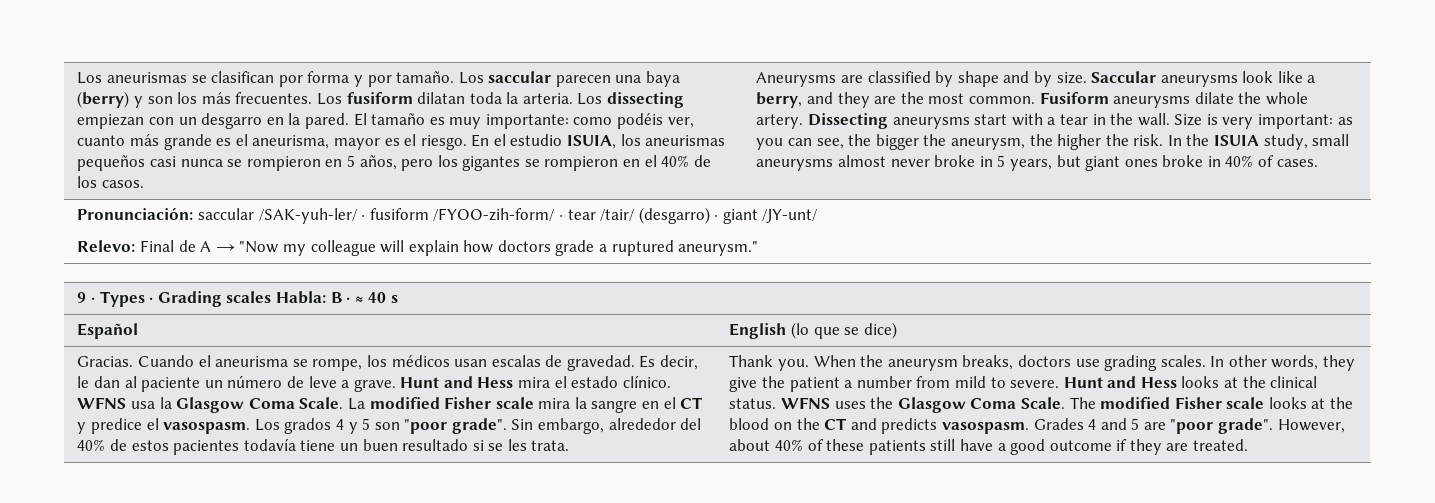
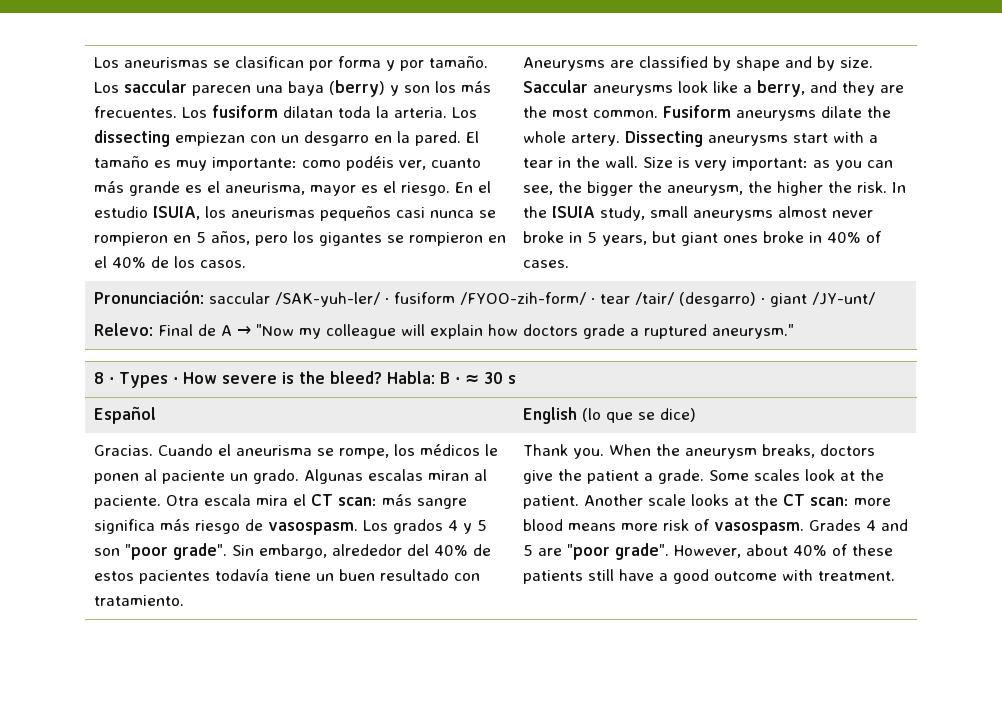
- 9 · Types · Grading scales Habla: B · ≈ 40 s
+ 8 · Types · How severe is the bleed? Habla: B · ≈ 30 s
- Cuando el aneurisma se rompe, los médicos usan escalas de gravedad. Es decir, le dan al paciente un número de leve a grave. Hunt and Hess mira el estado clínico. WFNS usa la Glasgow Coma Scale. La modified Fisher scale mira la sangre en el CT y predice el vasospasm.
+ Cuando el aneurisma se rompe, los médicos le ponen al paciente un grado. Algunas escalas miran al paciente. Otra escala mira el CT scan: más sangre significa más riesgo de vasospasm.
- Sin embargo, alrededor del 40% de estos pacientes todavía tiene un buen resultado si se les trata.
+ Sin embargo, alrededor del 40% de estos pacientes todavía tiene un buen resultado con tratamiento.
- When the aneurysm breaks, doctors use grading scales. In other words, they give the patient a number from mild to severe. Hunt and Hess looks at the clinical status. WFNS uses the Glasgow Coma Scale. The modified Fisher scale looks at the blood on the CT and predicts vasospasm.
+ When the aneurysm breaks, doctors give the patient a grade. Some scales look at the patient. Another scale looks at the CT scan: more blood means more risk of vasospasm.
- However, about 40% of these patients still have a good outcome if they are treated.
+ However, about 40% of these patients still have a good outcome with treatment.

